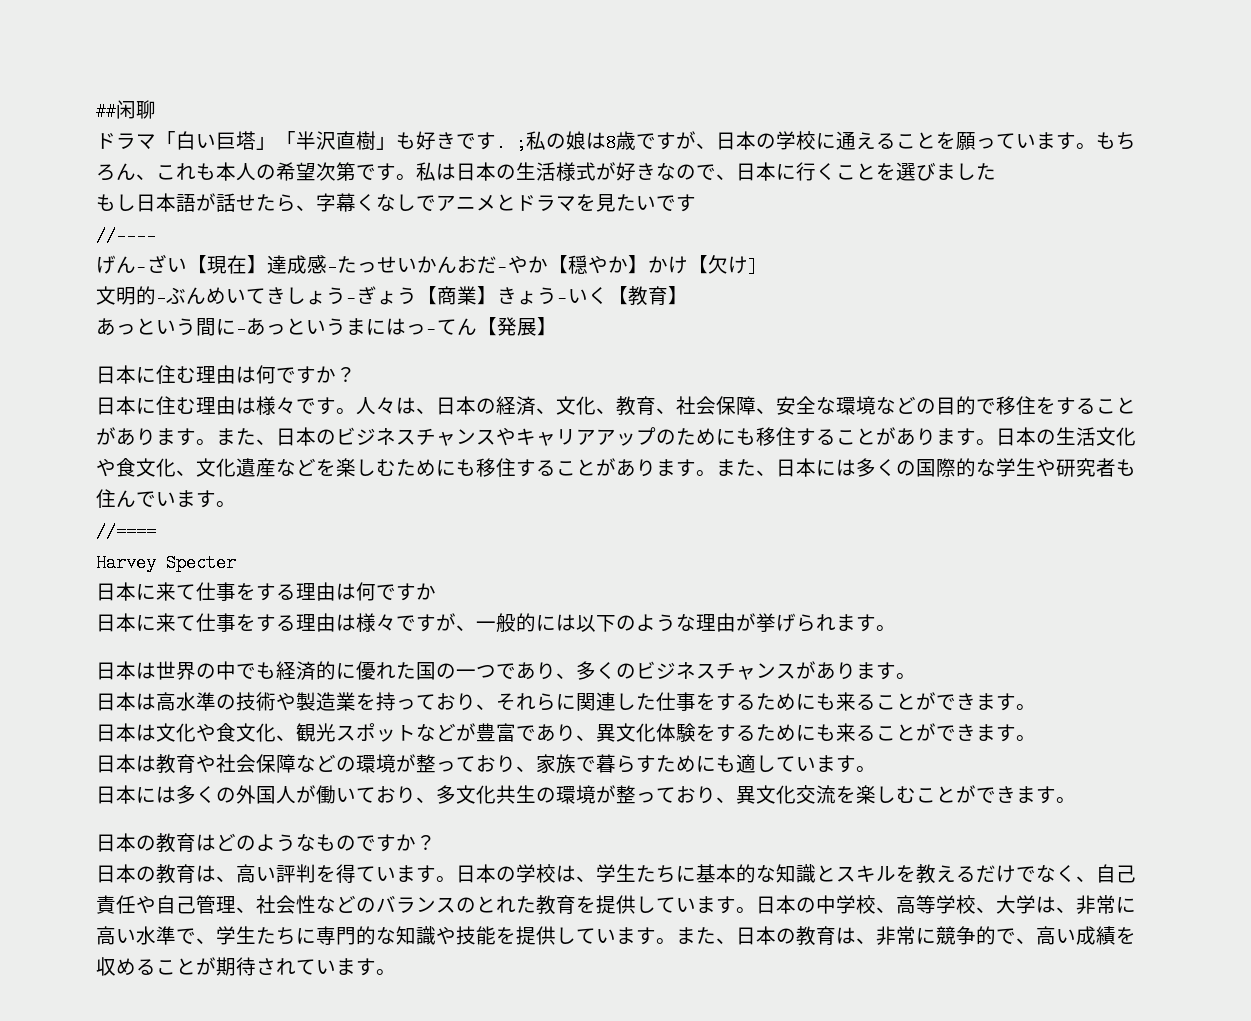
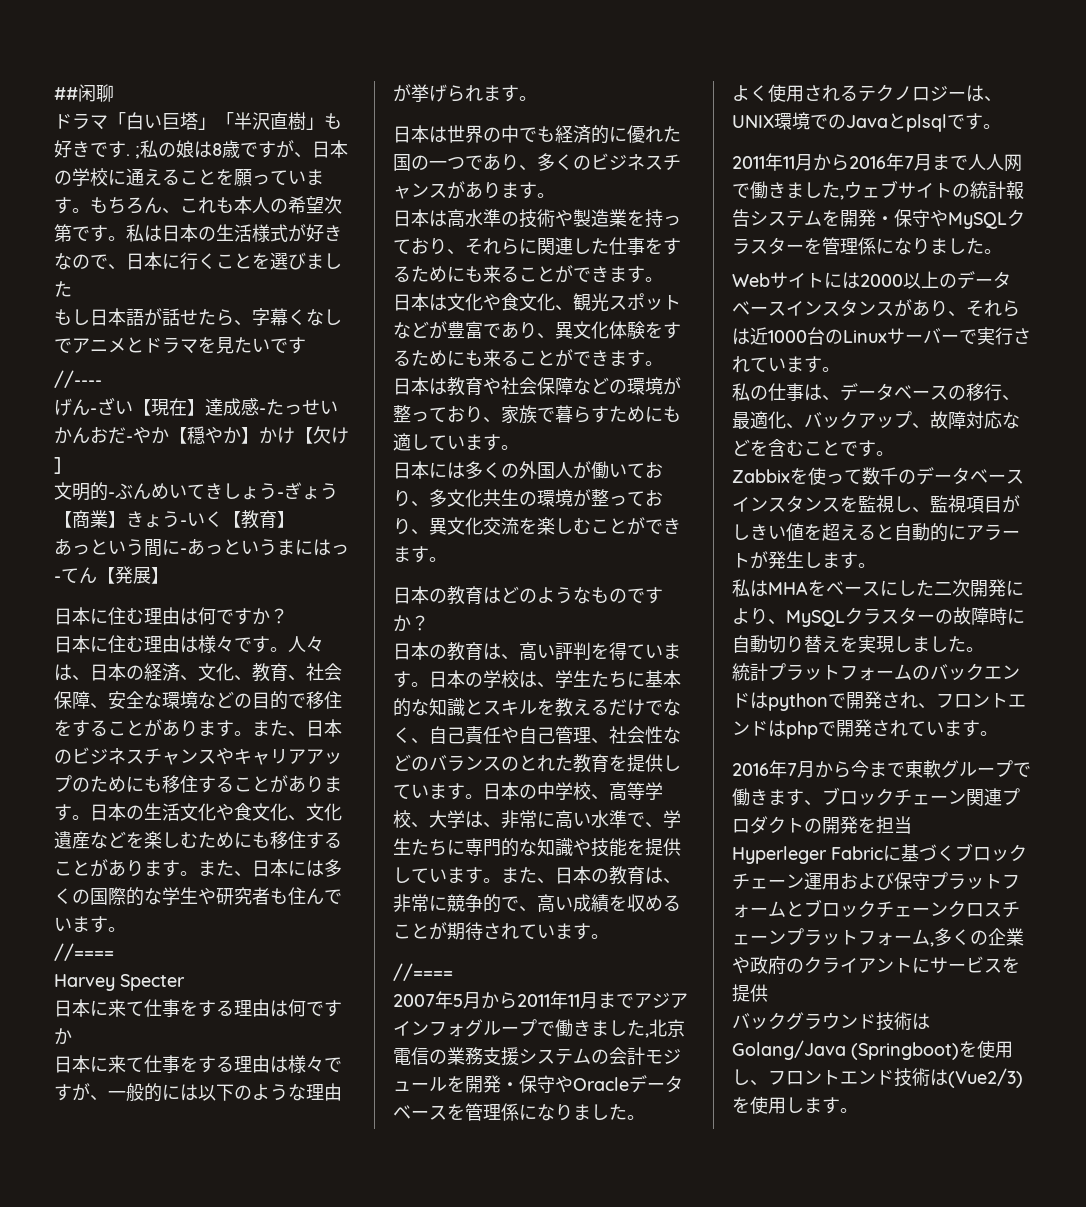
  また、日本の教育は、非常に競争的で、高い成績を収めることが期待されています。
+ //====
+ 2007年5月から2011年11月までアジアインフォグループで働きました,北京電信の業務支援システムの会計モジュールを開発・保守やOracleデータベースを管理係になりました。
+ よく使用されるテクノロジーは、UNIX環境でのJavaとplsqlです。
+ 2011年11月から2016年7月まで人人网で働きました,ウェブサイトの統計報告システムを開発・保守やMySQLクラスターを管理係になりました。
+ Webサイトには2000以上のデータベースインスタンスがあり、それらは近1000台のLinuxサーバーで実行されています。
+ 私の仕事は、データベースの移行、最適化、バックアップ、故障対応などを含むことです。
+ Zabbixを使って数千のデータベースインスタンスを監視し、監視項目がしきい値を超えると自動的にアラートが発生します。
+ 私はMHAをベースにした二次開発により、MySQLクラスターの故障時に自動切り替えを実現しました。
+ 統計プラットフォームのバックエンドはpythonで開発され、フロントエンドはphpで開発されています。
+ 2016年7月から今まで東軟グループで働きます、ブロックチェーン関連プロダクトの開発を担当
+ Hyperleger Fabricに基づくブロックチェーン運用および保守プラットフォームとブロックチェーンクロスチェーンプラットフォーム,多くの企業や政府のクライアントにサービスを提供
+ バックグラウンド技術はGolang/Java (Springboot)を使用し、フロントエンド技術は(Vue2/3)を使用します。

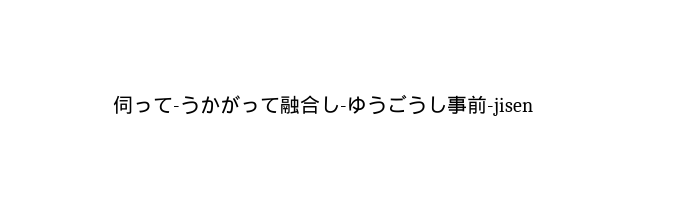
- ##闲聊
- ドラマ「白い巨塔」「半沢直樹」も好きです. ;私の娘は8歳ですが、日本の学校に通えることを願っています。もちろん、これも本人の希望次第です。私は日本の生活様式が好きなので、日本に行くことを選びました
- もし日本語が話せたら、字幕くなしでアニメとドラマを見たいです
- //----
- げん‐ざい【現在】達成感-たっせいかんおだ‐やか【穏やか】かけ【欠け]
- 文明的-ぶんめいてきしょう‐ぎょう【商業】きょう‐いく【教育】
- あっという間に-あっというまにはっ‐てん【発展】
- 日本に住む理由は何ですか？
- 日本に住む理由は様々です。人々は、日本の経済、文化、教育、社会保障、安全な環境などの目的で移住をすることがあります。また、日本のビジネスチャンスやキャリアアップのためにも移住することがあります。日本の生活文化や食文化、文化遺産などを楽しむためにも移住することがあります。また、日本には多くの国際的な学生や研究者も住んでいます。
- //====
- Harvey Specter
- 日本に来て仕事をする理由は何ですか
- 日本に来て仕事をする理由は様々ですが、一般的には以下のような理由が挙げられます。
- 日本は世界の中でも経済的に優れた国の一つであり、多くのビジネスチャンスがあります。
- 日本は高水準の技術や製造業を持っており、それらに関連した仕事をするためにも来ることができます。
- 日本は文化や食文化、観光スポットなどが豊富であり、異文化体験をするためにも来ることができます。
- 日本は教育や社会保障などの環境が整っており、家族で暮らすためにも適しています。
- 日本には多くの外国人が働いており、多文化共生の環境が整っており、異文化交流を楽しむことができます。
- 日本の教育はどのようなものですか？
- 日本の教育は、高い評判を得ています。日本の学校は、学生たちに基本的な知識とスキルを教えるだけでなく、自己責任や自己管理、社会性などのバランスのとれた教育を提供しています。日本の中学校、高等学校、大学は、非常に高い水準で、学生たちに専門的な知識や技能を提供しています。また、日本の教育は、非常に競争的で、高い成績を収めることが期待されています。
- //====
- 2007年5月から2011年11月までアジアインフォグループで働きました,北京電信の業務支援システムの会計モジュールを開発・保守やOracleデータベースを管理係になりました。
- よく使用されるテクノロジーは、UNIX環境でのJavaとplsqlです。
- 2011年11月から2016年7月まで人人网で働きました,ウェブサイトの統計報告システムを開発・保守やMySQLクラスターを管理係になりました。
- Webサイトには2000以上のデータベースインスタンスがあり、それらは近1000台のLinuxサーバーで実行されています。
- 私の仕事は、データベースの移行、最適化、バックアップ、故障対応などを含むことです。
- Zabbixを使って数千のデータベースインスタンスを監視し、監視項目がしきい値を超えると自動的にアラートが発生します。
- 私はMHAをベースにした二次開発により、MySQLクラスターの故障時に自動切り替えを実現しました。
- 統計プラットフォームのバックエンドはpythonで開発され、フロントエンドはphpで開発されています。
- 2016年7月から今まで東軟グループで働きます、ブロックチェーン関連プロダクトの開発を担当
- Hyperleger Fabricに基づくブロックチェーン運用および保守プラットフォームとブロックチェーンクロスチェーンプラットフォーム,多くの企業や政府のクライアントにサービスを提供
- バックグラウンド技術はGolang/Java (Springboot)を使用し、フロントエンド技術は(Vue2/3)を使用します。
+ 伺って-うかがって融合し-ゆうごうし事前-jisen

